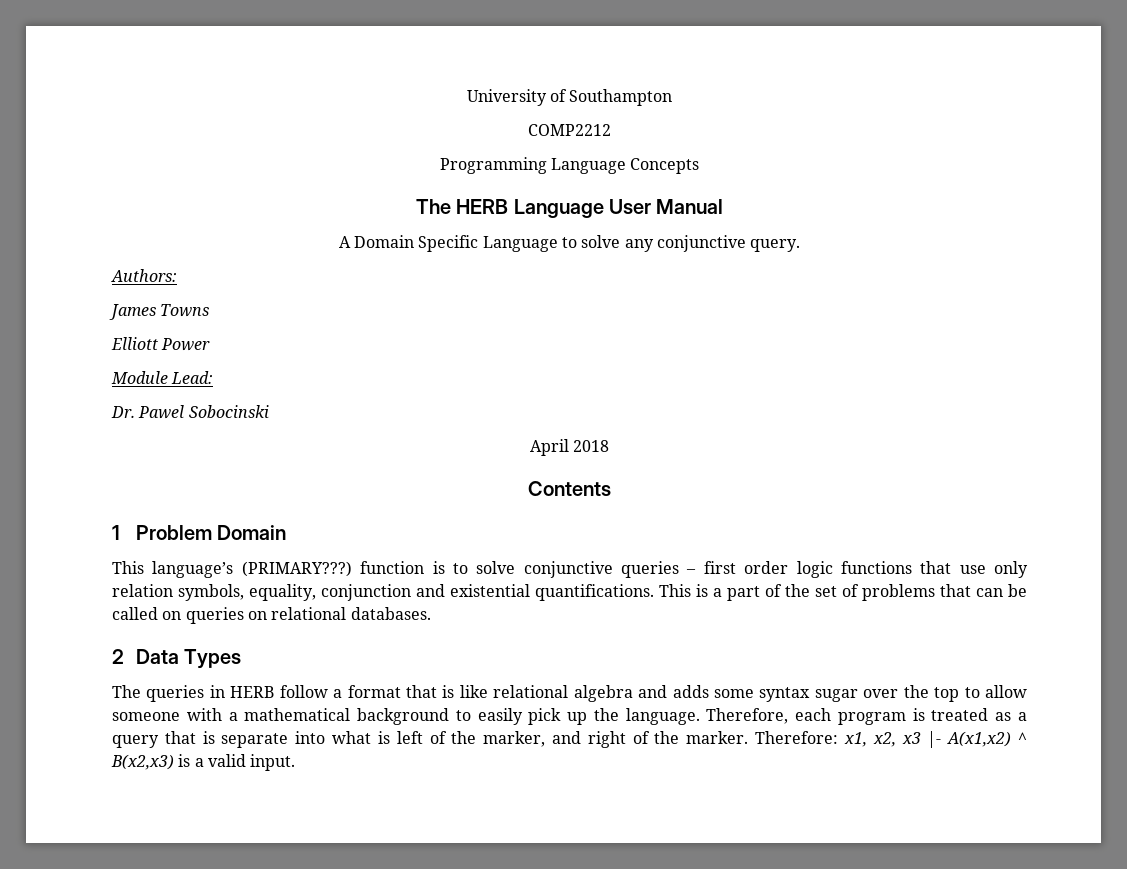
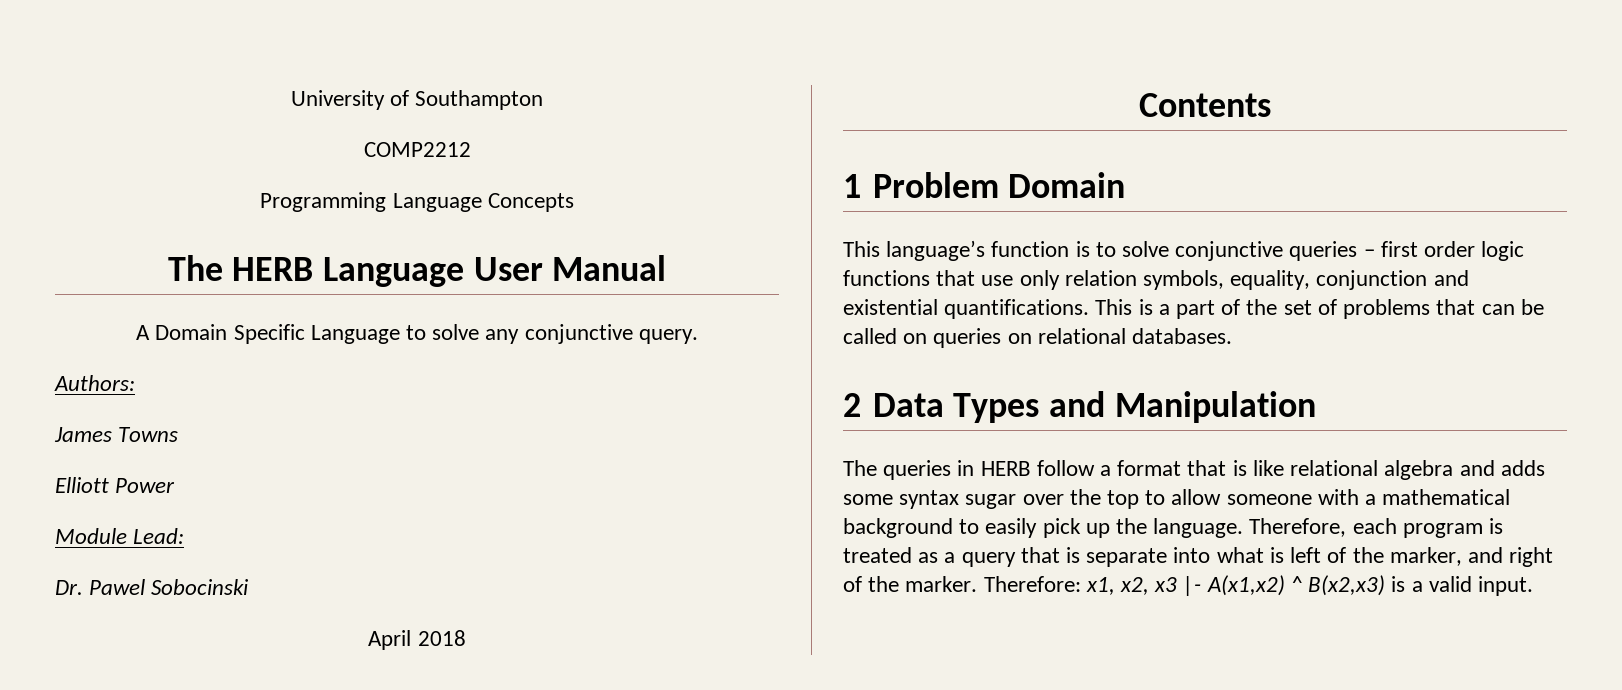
- This language’s (PRIMARY???) function is to solve conjunctive queries – first order logic functions that use only relation symbols, equality, conjunction and existential quantifications.
+ This language’s function is to solve conjunctive queries – first order logic functions that use only relation symbols, equality, conjunction and existential quantifications.
- 2 Data Types
+ 2 Data Types and Manipulation

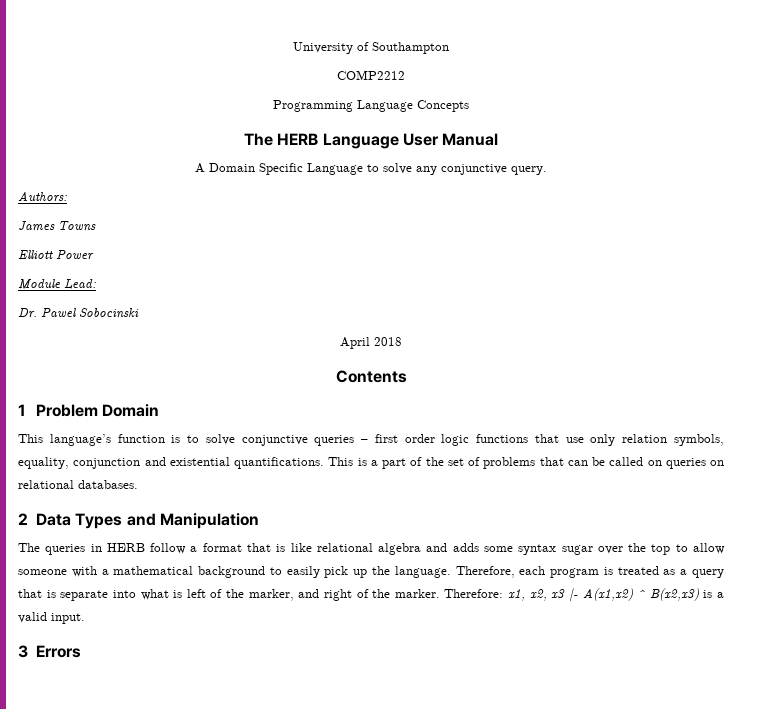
+ 3 Errors

